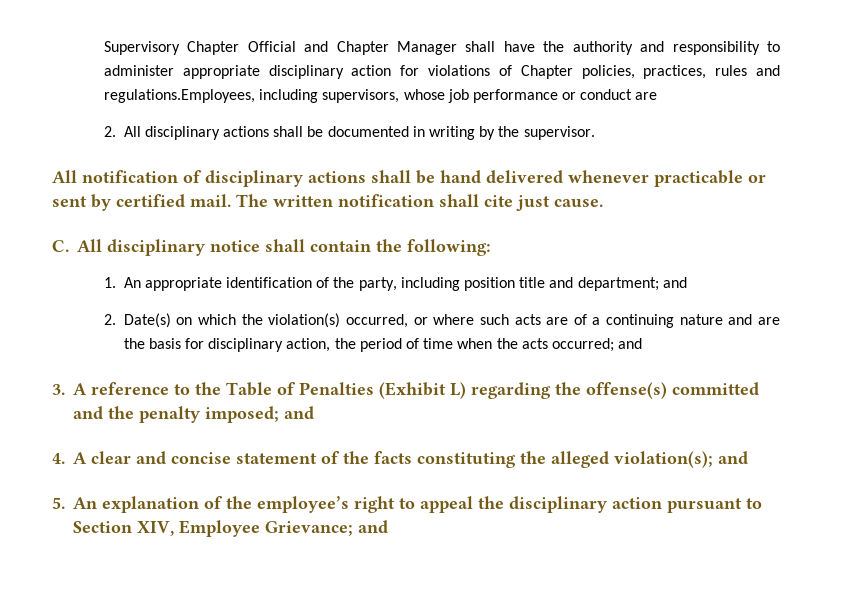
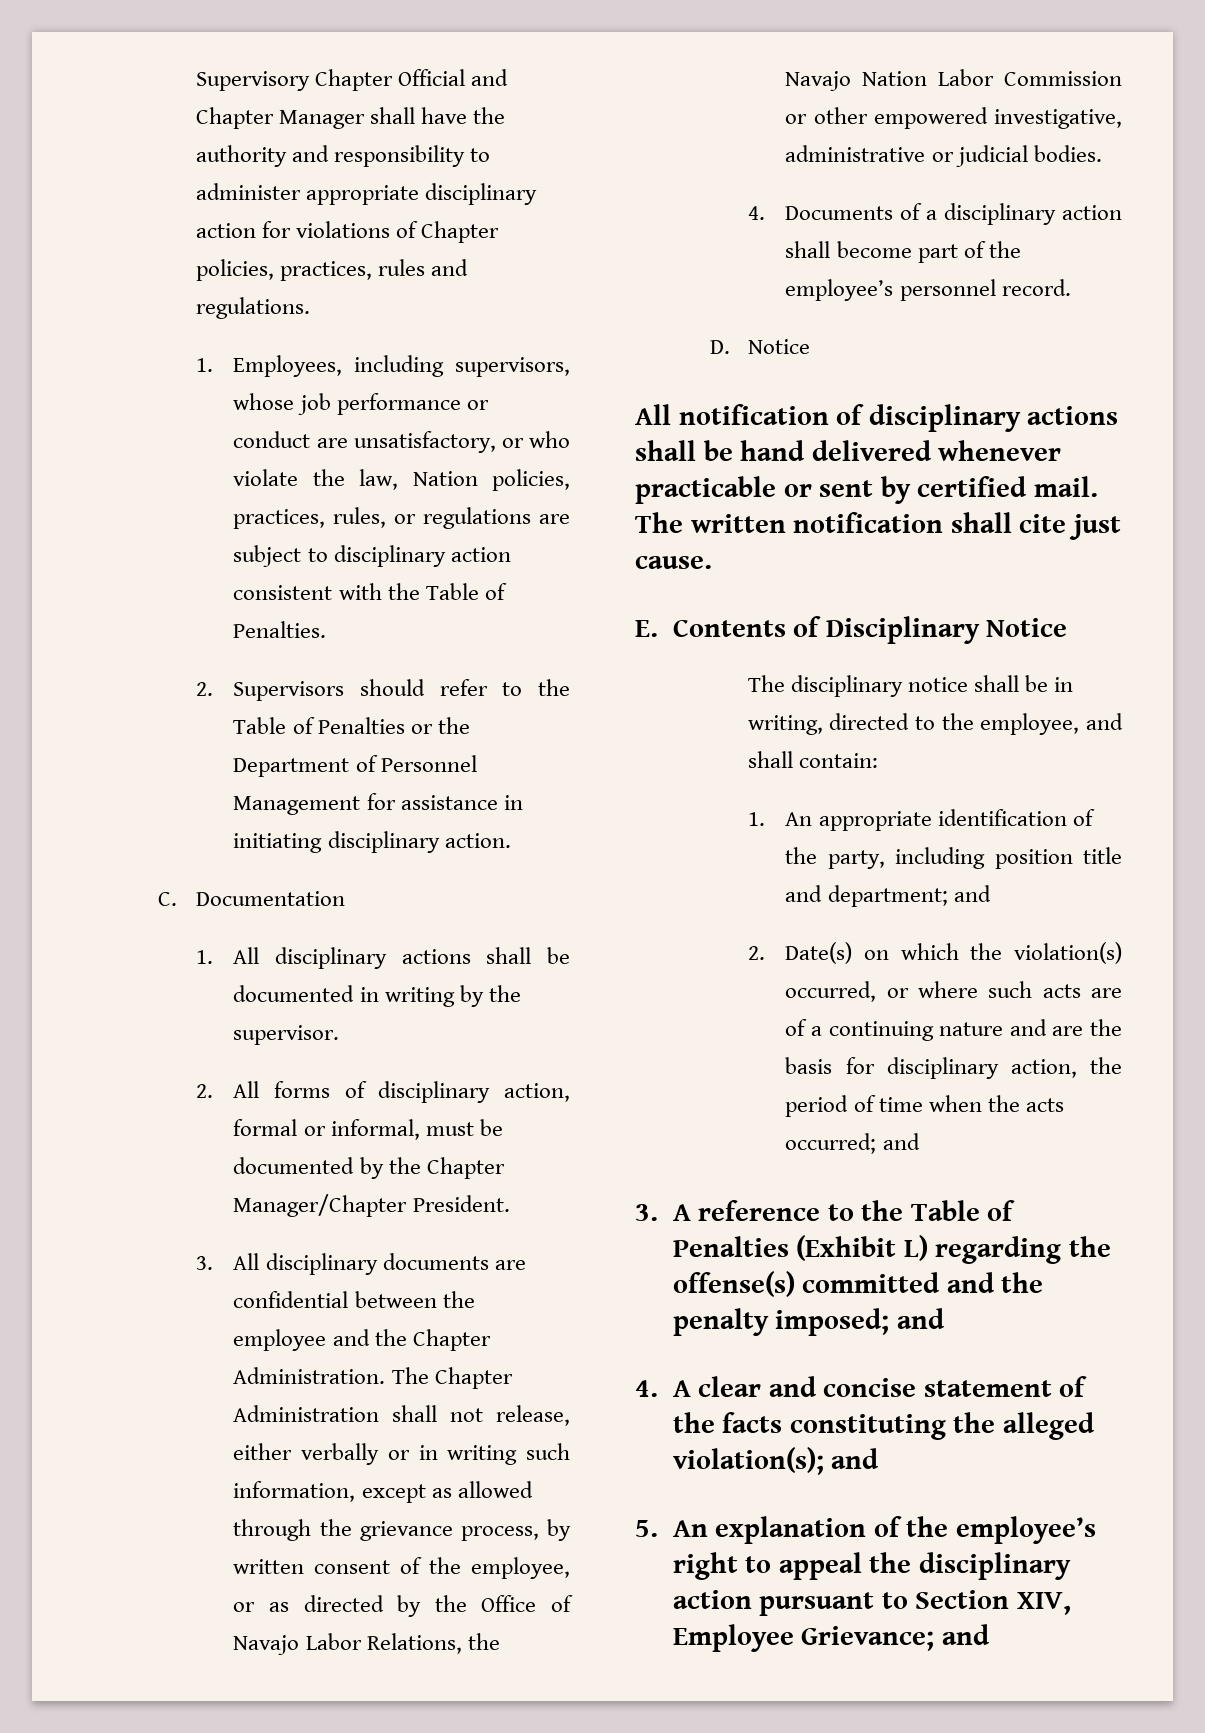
- Supervisory Chapter Official and Chapter Manager shall have the authority and responsibility to administer appropriate disciplinary action for violations of Chapter policies, practices, rules and regulations.Employees, including supervisors, whose job performance or conduct are
- 2. All disciplinary actions shall be documented in writing by the supervisor.
+ Supervisory Chapter Official and Chapter Manager shall have the authority and responsibility to administer appropriate disciplinary action for violations of Chapter policies, practices, rules and regulations.
+ 1. Employees, including supervisors, whose job performance or conduct are unsatisfactory, or who violate the law, Nation policies, practices, rules, or regulations are subject to disciplinary action consistent with the Table of Penalties.
+ 2. Supervisors should refer to the Table of Penalties or the Department of Personnel Management for assistance in initiating disciplinary action.
+ C. Documentation
+ 1. All disciplinary actions shall be documented in writing by the supervisor.
+ 2. All forms of disciplinary action, formal or informal, must be documented by the Chapter Manager/Chapter President.
+ 3. All disciplinary documents are confidential between the employee and the Chapter Administration. The Chapter Administration shall not release, either verbally or in writing such information, except as allowed through the grievance process, by written consent of the employee, or as directed by the Office of Navajo Labor Relations, the Navajo Nation Labor Commission or other empowered investigative, administrative or judicial bodies.
+ 4. Documents of a disciplinary action shall become part of the employee’s personnel record.
+ D. Notice
- C. All disciplinary notice shall contain the following:
+ E. Contents of Disciplinary Notice
+ The disciplinary notice shall be in writing, directed to the employee, and shall contain:

